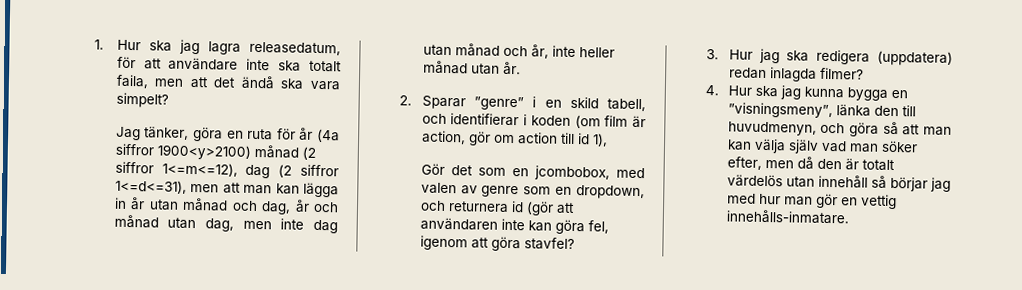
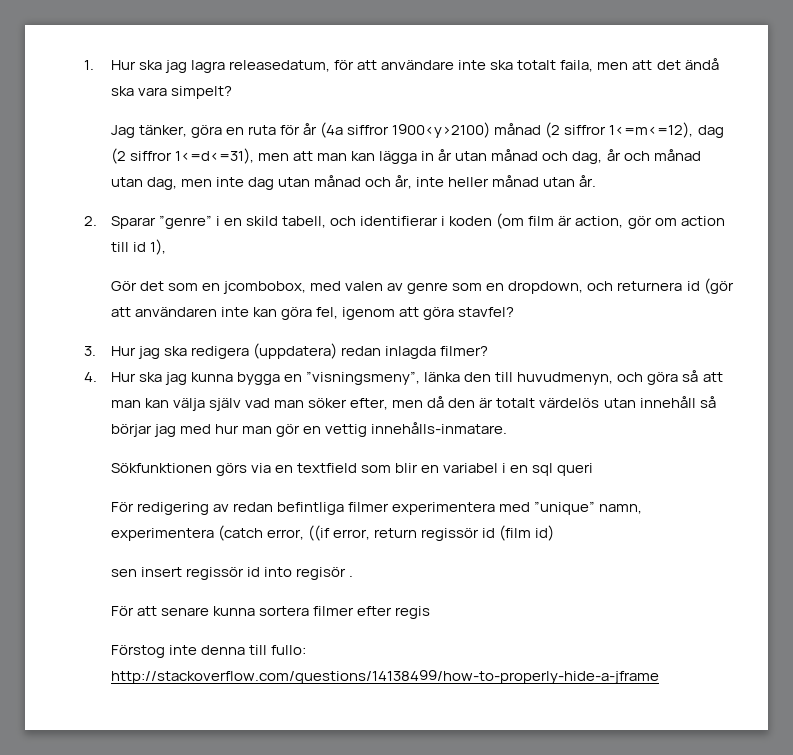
+ Sökfunktionen görs via en textfield som blir en variabel i en sql queri
+ För redigering av redan befintliga filmer experimentera med ”unique” namn, experimentera (catch error, ((if error, return regissör id (film id)
+ sen insert regissör id into regisör .
+ För att senare kunna sortera filmer efter regis
+ Förstog inte denna till fullo: http://stackoverflow.com/questions/14138499/how-to-properly-hide-a-jframe

